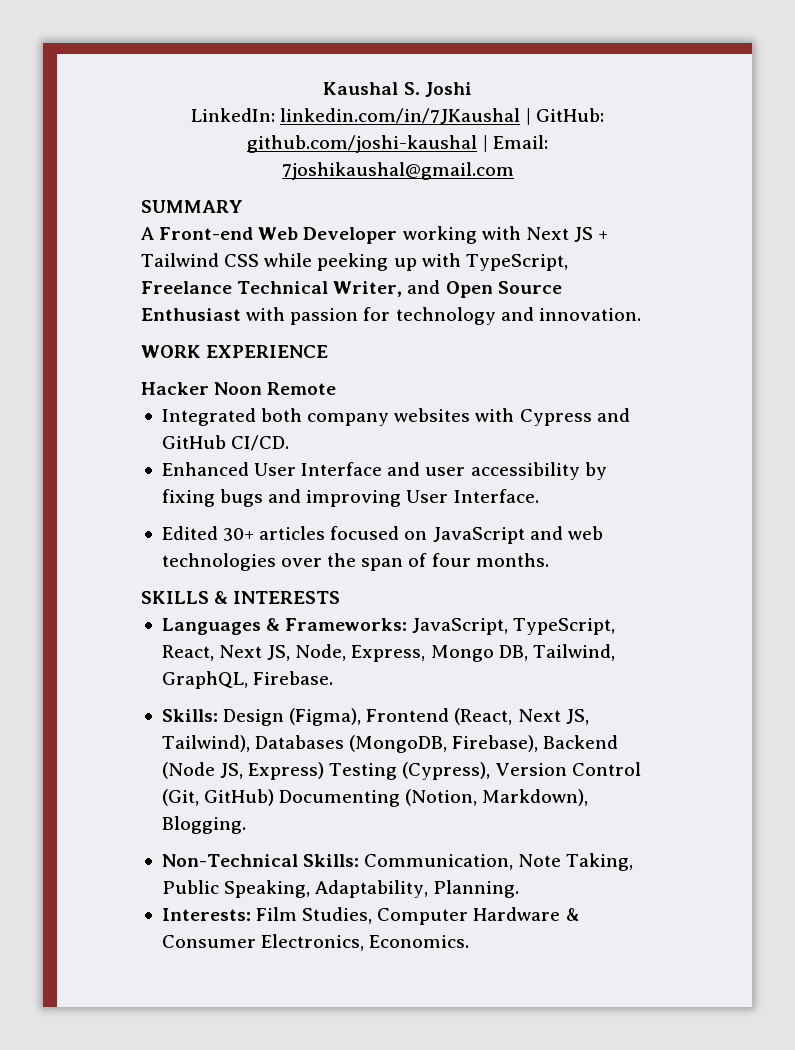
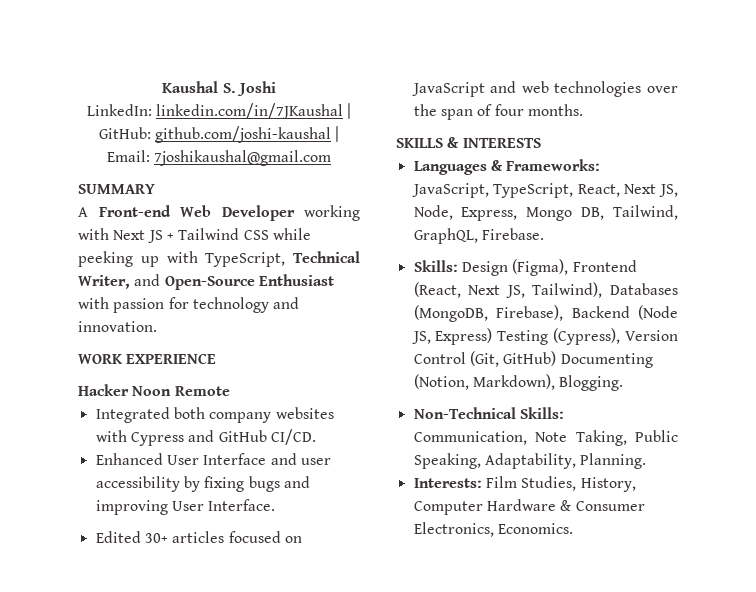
- A Front-end Web Developer working with Next JS + Tailwind CSS while peeking up with TypeScript, Freelance Technical Writer, and Open Source Enthusiast with passion for technology and innovation.
+ A Front-end Web Developer working with Next JS + Tailwind CSS while peeking up with TypeScript, Technical Writer, and Open-Source Enthusiast with passion for technology and innovation.
- Interests: Film Studies, Computer Hardware & Consumer Electronics, Economics.
+ Interests: Film Studies, History, Computer Hardware & Consumer Electronics, Economics.

